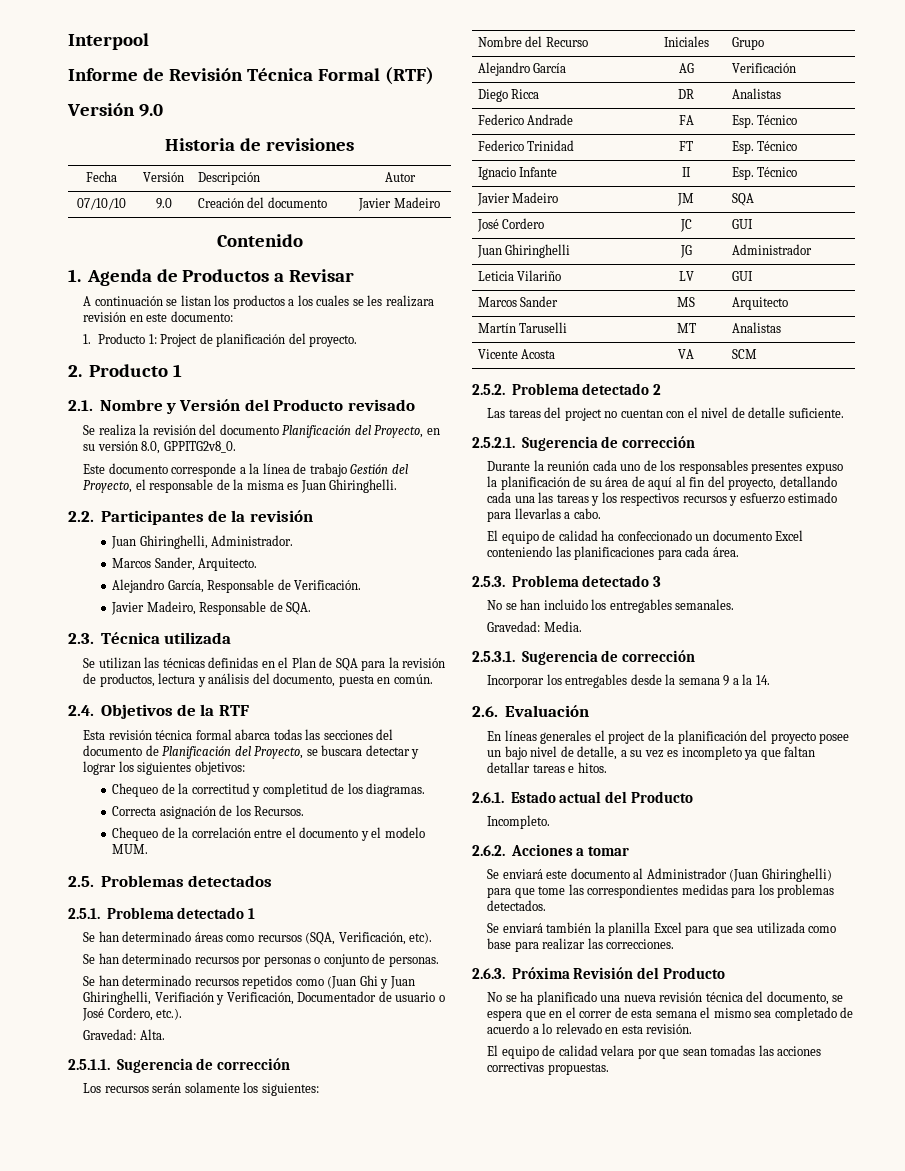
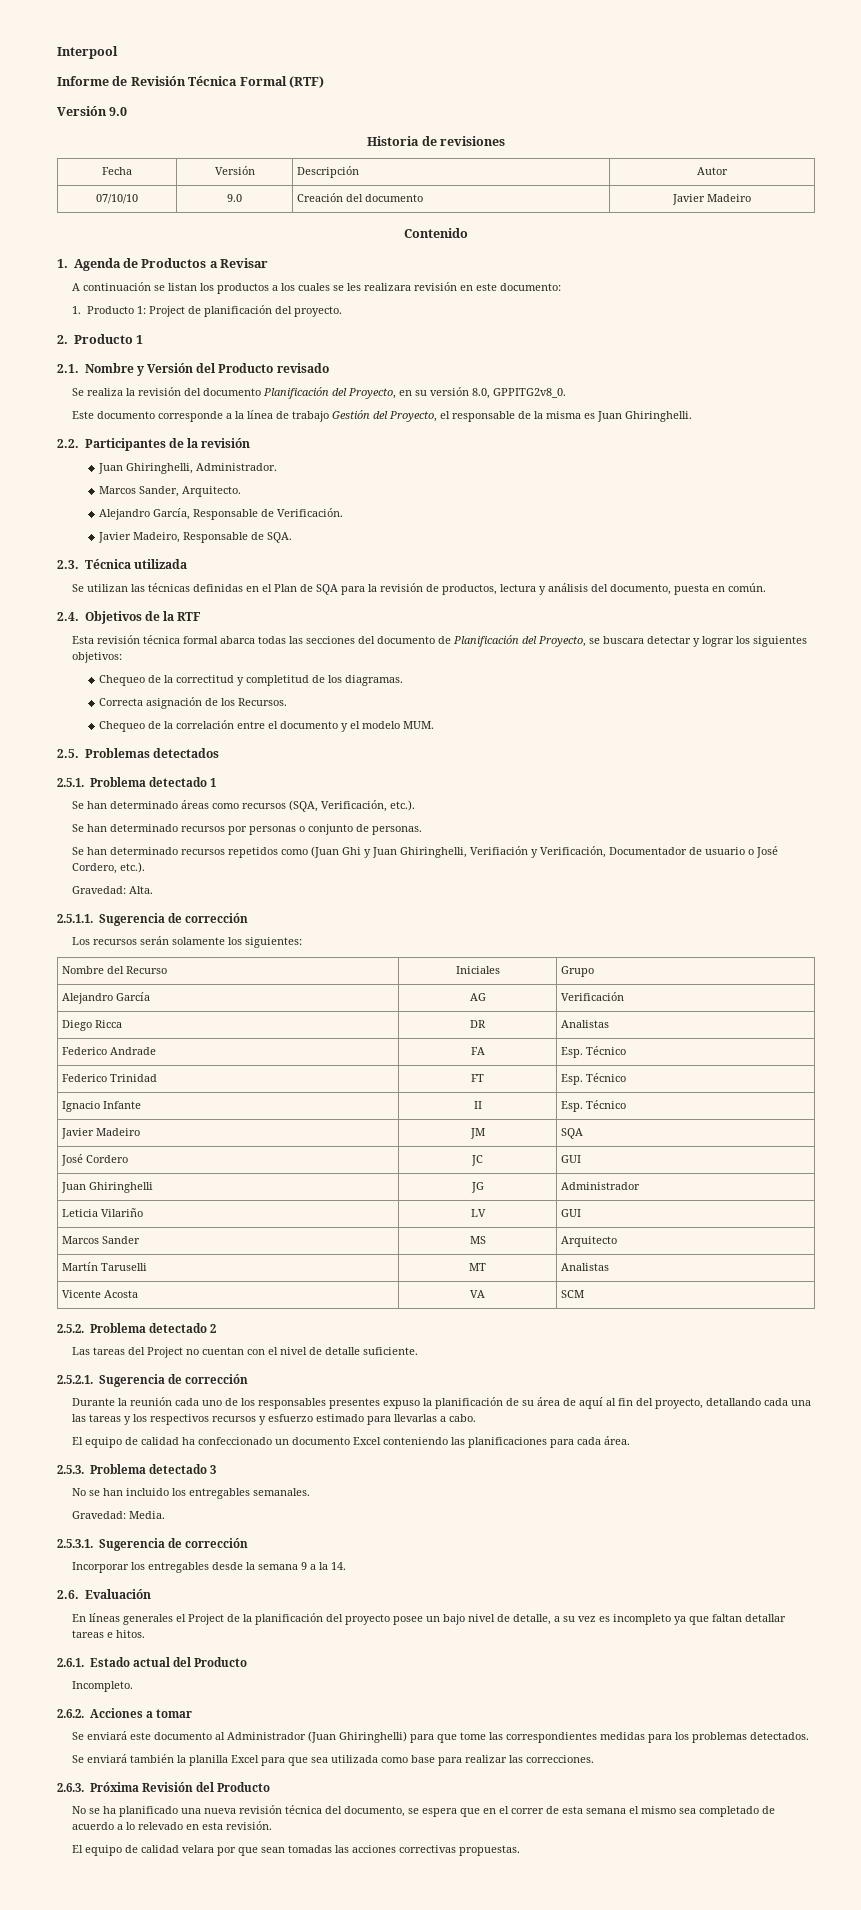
- Se han determinado áreas como recursos (SQA, Verificación, etc).
+ Se han determinado áreas como recursos (SQA, Verificación, etc.).
- Las tareas del project no cuentan con el nivel de detalle suficiente.
+ Las tareas del Project no cuentan con el nivel de detalle suficiente.
- En líneas generales el project de la planificación del proyecto posee un bajo nivel de detalle, a su vez es incompleto ya que faltan detallar tareas e hitos.
+ En líneas generales el Project de la planificación del proyecto posee un bajo nivel de detalle, a su vez es incompleto ya que faltan detallar tareas e hitos.

